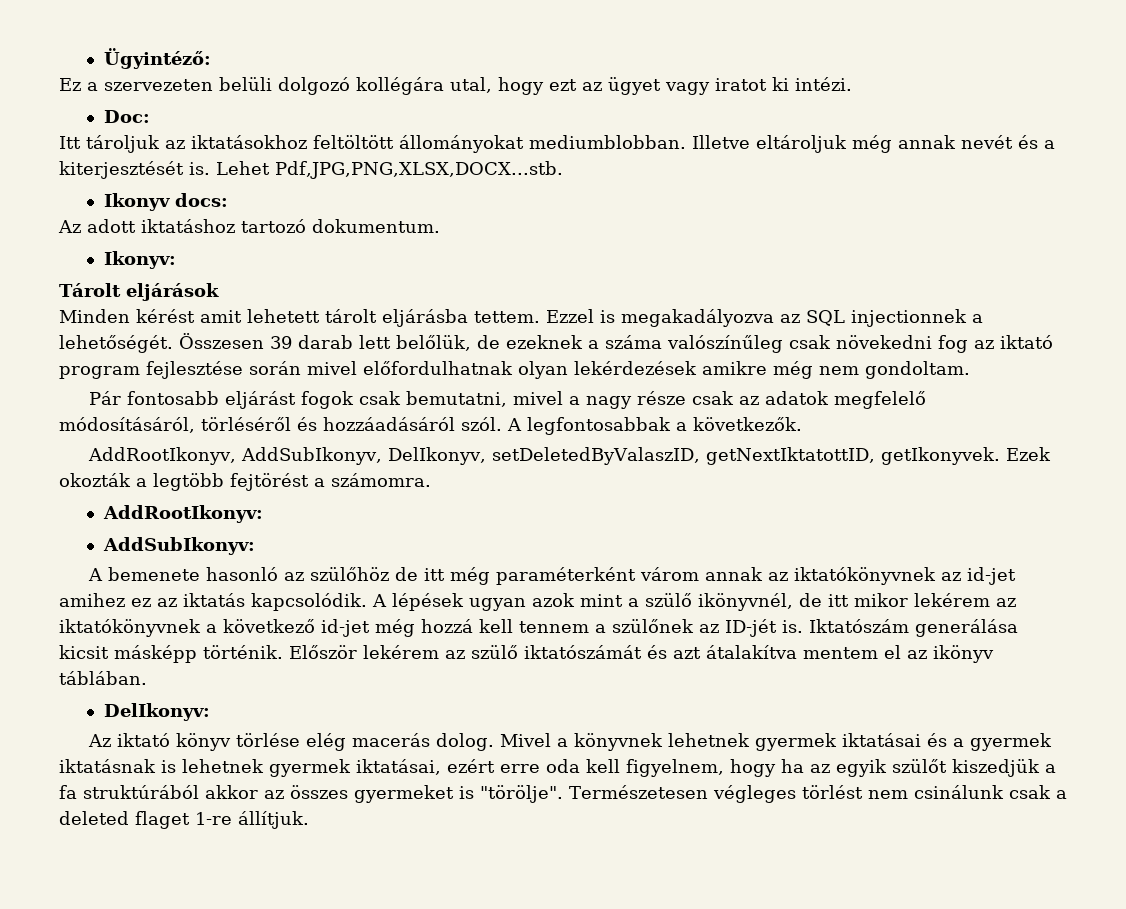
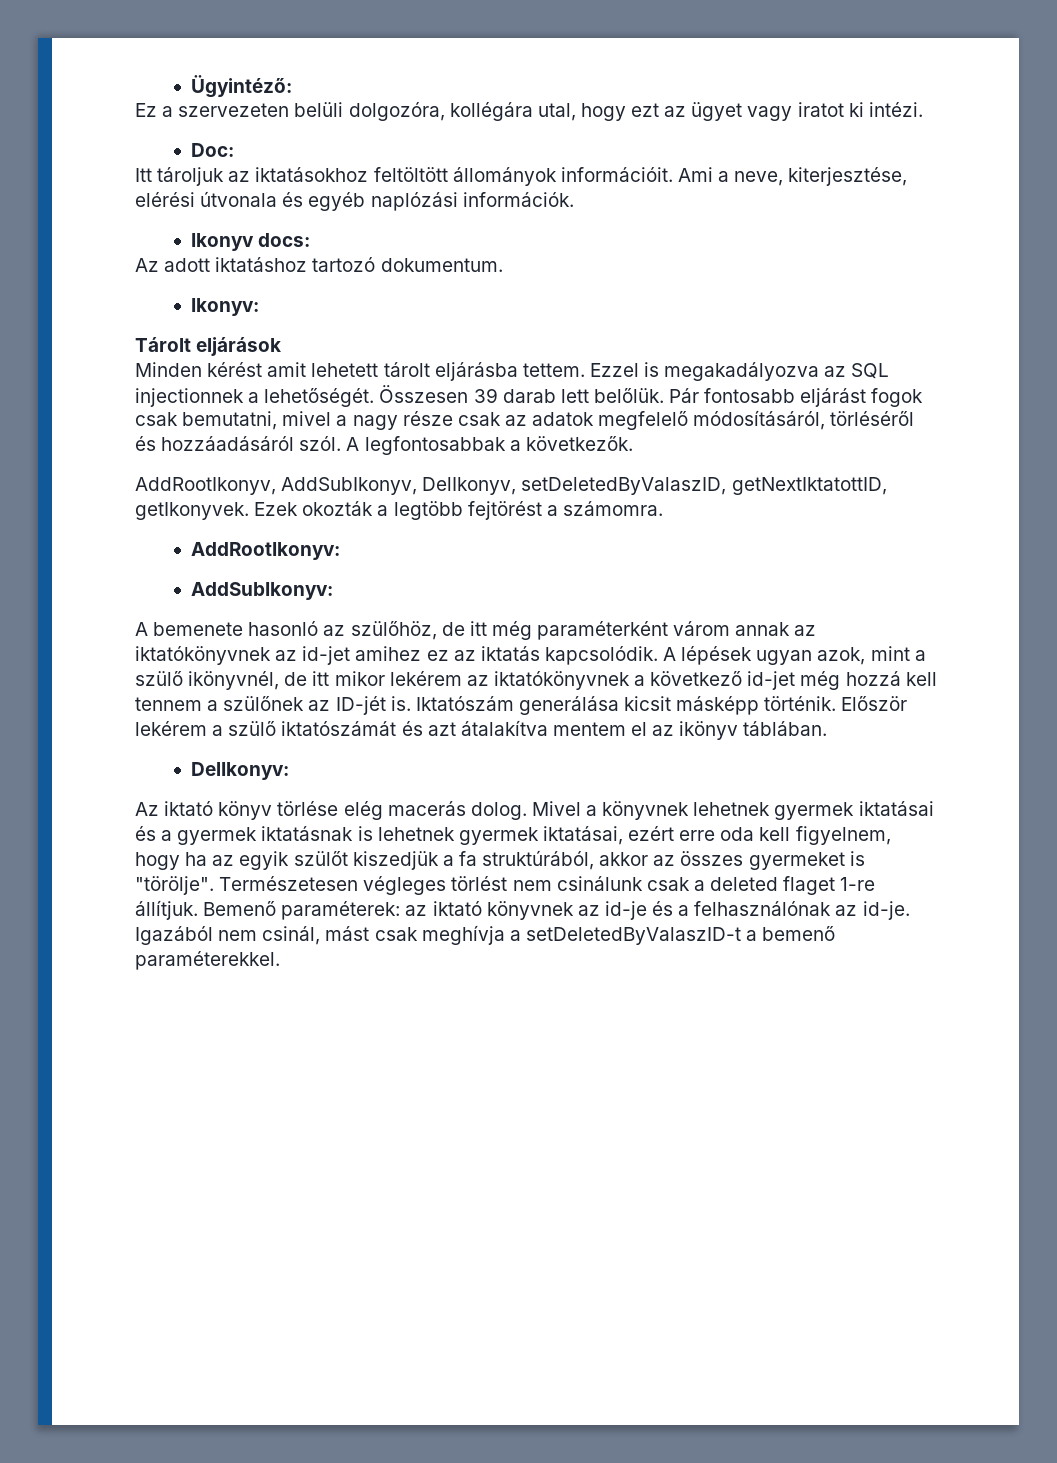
- Ez a szervezeten belüli dolgozó kollégára utal, hogy ezt az ügyet vagy iratot ki intézi.
+ Ez a szervezeten belüli dolgozóra, kollégára utal, hogy ezt az ügyet vagy iratot ki intézi.
- Itt tároljuk az iktatásokhoz feltöltött állományokat mediumblobban. Illetve eltároljuk még annak nevét és a kiterjesztését is. Lehet Pdf,JPG,PNG,XLSX,DOCX...stb.
+ Itt tároljuk az iktatásokhoz feltöltött állományok információit. Ami a neve, kiterjesztése, elérési útvonala és egyéb naplózási információk.
- Összesen 39 darab lett belőlük, de ezeknek a száma valószínűleg csak növekedni fog az iktató program fejlesztése során mivel előfordulhatnak olyan lekérdezések amikre még nem gondoltam.
- Pár fontosabb eljárást fogok csak bemutatni, mivel a nagy része csak az adatok megfelelő módosításáról, törléséről és hozzáadásáról szól.
+ Összesen 39 darab lett belőlük. Pár fontosabb eljárást fogok csak bemutatni, mivel a nagy része csak az adatok megfelelő módosításáról, törléséről és hozzáadásáról szól.
- A bemenete hasonló az szülőhöz de itt még paraméterként várom annak az iktatókönyvnek az id-jet amihez ez az iktatás kapcsolódik.
+ A bemenete hasonló az szülőhöz, de itt még paraméterként várom annak az iktatókönyvnek az id-jet amihez ez az iktatás kapcsolódik.
- A lépések ugyan azok mint a szülő ikönyvnél, de itt mikor lekérem az iktatókönyvnek a következő id-jet még hozzá kell tennem a szülőnek az ID-jét is.
+ A lépések ugyan azok, mint a szülő ikönyvnél, de itt mikor lekérem az iktatókönyvnek a következő id-jet még hozzá kell tennem a szülőnek az ID-jét is.
- Először lekérem az szülő iktatószámát és azt átalakítva mentem el az ikönyv táblában.
+ Először lekérem a szülő iktatószámát és azt átalakítva mentem el az ikönyv táblában.
- Mivel a könyvnek lehetnek gyermek iktatásai és a gyermek iktatásnak is lehetnek gyermek iktatásai, ezért erre oda kell figyelnem, hogy ha az egyik szülőt kiszedjük a fa struktúrából akkor az összes gyermeket is "törölje".
+ Mivel a könyvnek lehetnek gyermek iktatásai és a gyermek iktatásnak is lehetnek gyermek iktatásai, ezért erre oda kell figyelnem, hogy ha az egyik szülőt kiszedjük a fa struktúrából, akkor az összes gyermeket is "törölje".
+ Bemenő paraméterek: az iktató könyvnek az id-je és a felhasználónak az id-je. Igazából nem csinál, mást csak meghívja a setDeletedByValaszID-t a bemenő paraméterekkel.

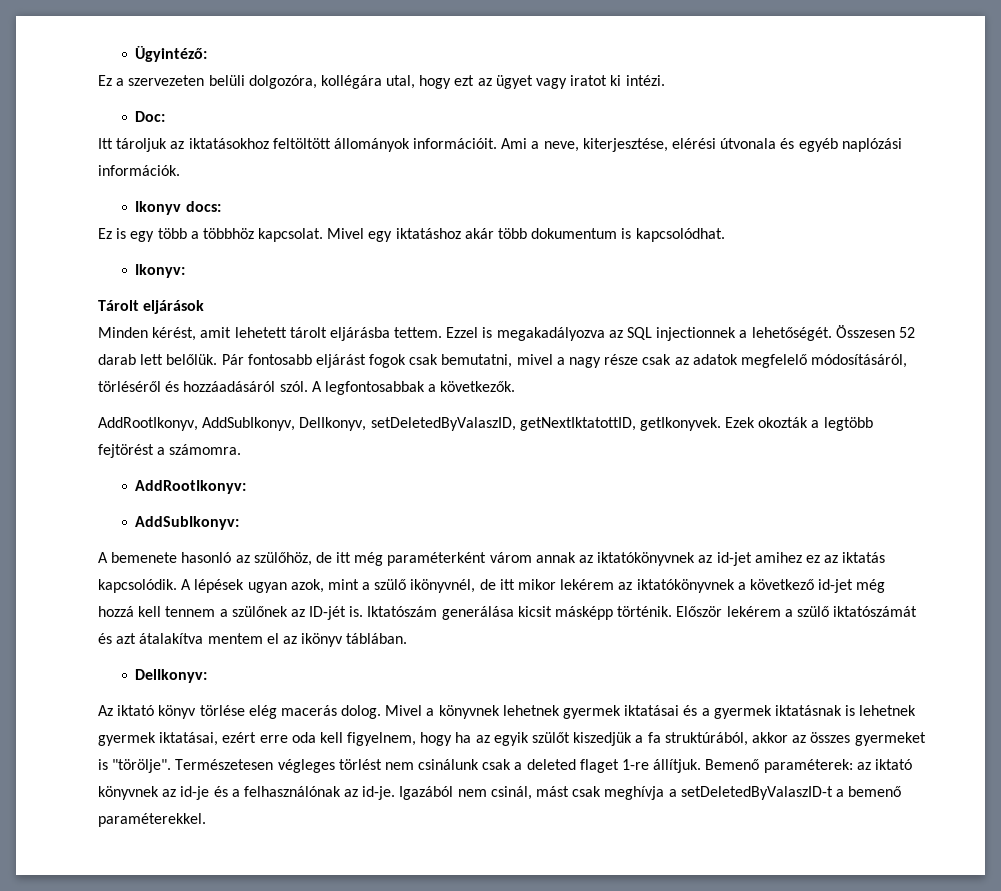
- Az adott iktatáshoz tartozó dokumentum.
+ Ez is egy több a többhöz kapcsolat. Mivel egy iktatáshoz akár több dokumentum is kapcsolódhat.
- Minden kérést amit lehetett tárolt eljárásba tettem.
+ Minden kérést, amit lehetett tárolt eljárásba tettem.
- Összesen 39 darab lett belőlük.
+ Összesen 52 darab lett belőlük.

